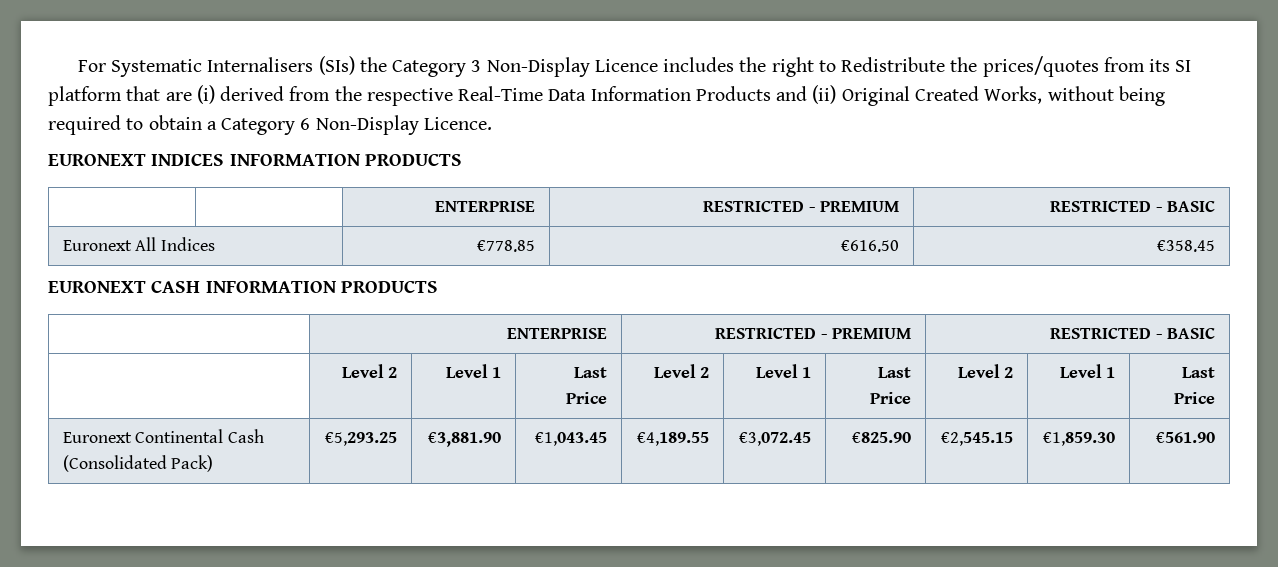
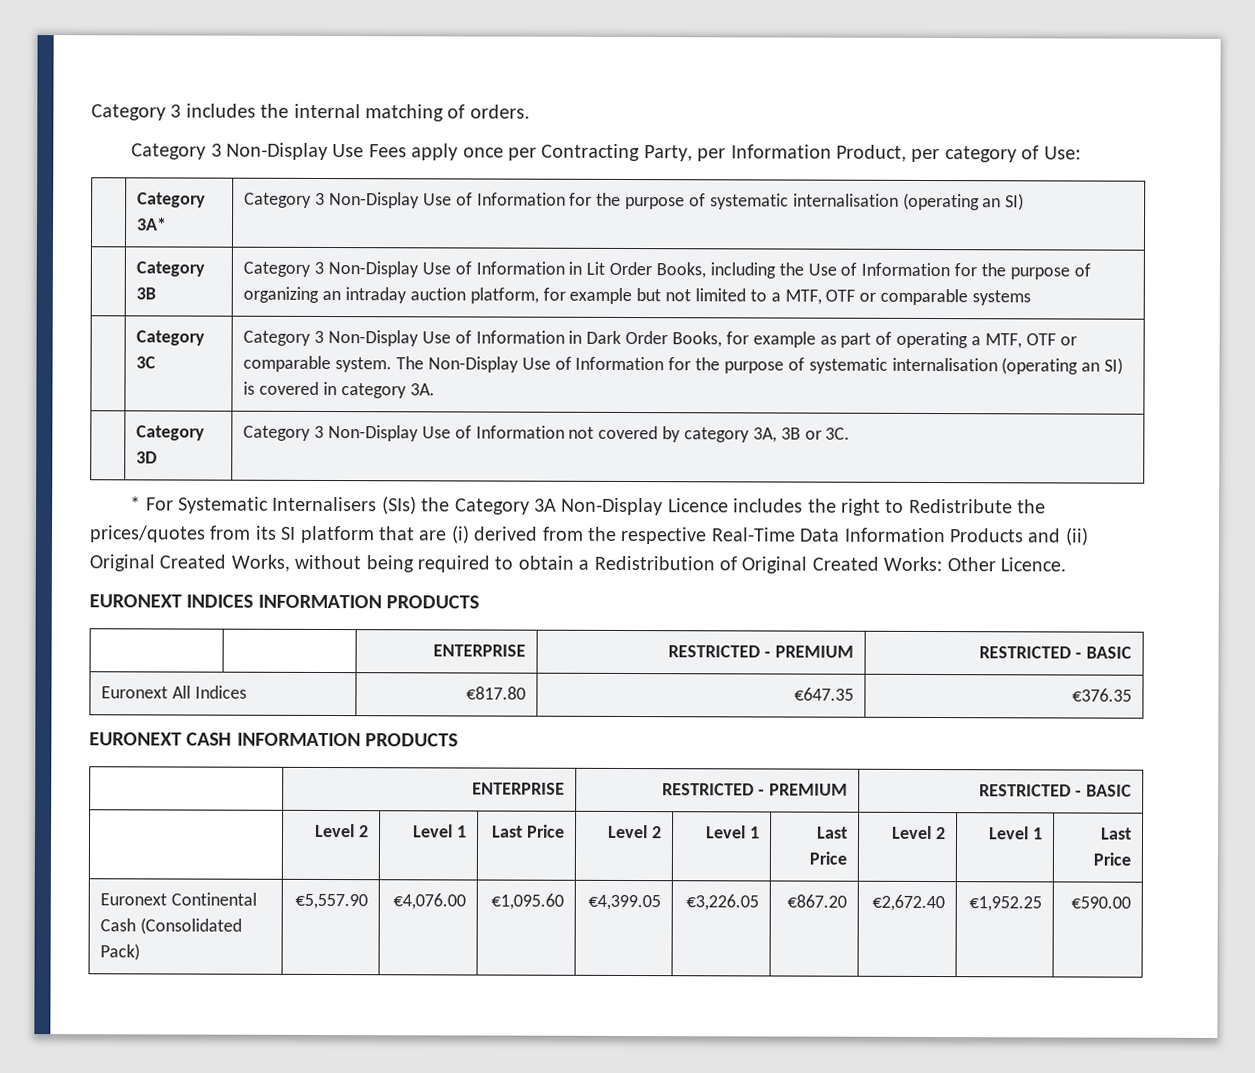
- For Systematic Internalisers (SIs) the Category 3 Non-Display Licence includes the right to Redistribute the prices/quotes from its SI platform that are (i) derived from the respective Real-Time Data Information Products and (ii) Original Created Works, without being required to obtain a Category 6 Non-Display Licence.
+ Category 3 includes the internal matching of orders.
+ Category 3 Non-Display Use Fees apply once per Contracting Party, per Information Product, per category of Use:
+ | Category 3A* | Category 3 Non-Display Use of Information for the purpose of systematic internalisation (operating an SI)
+ | Category 3B | Category 3 Non-Display Use of Information in Lit Order Books, including the Use of Information for the purpose of organizing an intraday auction platform, for example but not limited to a MTF, OTF or comparable systems
+ | Category 3C | Category 3 Non-Display Use of Information in Dark Order Books, for example as part of operating a MTF, OTF or comparable system. The Non-Display Use of Information for the purpose of systematic internalisation (operating an SI) is covered in category 3A.
+ | Category 3D | Category 3 Non-Display Use of Information not covered by category 3A, 3B or 3C.
+ * For Systematic Internalisers (SIs) the Category 3A Non-Display Licence includes the right to Redistribute the prices/quotes from its SI platform that are (i) derived from the respective Real-Time Data Information Products and (ii) Original Created Works, without being required to obtain a Redistribution of Original Created Works: Other Licence.
- Euronext All Indices | €778.85 | €616.50 | €358.45
+ Euronext All Indices | €817.80 | €647.35 | €376.35
- Euronext Continental Cash (Consolidated Pack) | €5,293.25 | €3,881.90 | €1,043.45 | €4,189.55 | €3,072.45 | €825.90 | €2,545.15 | €1,859.30 | €561.90
+ Euronext Continental Cash (Consolidated Pack) | €5,557.90 | €4,076.00 | €1,095.60 | €4,399.05 | €3,226.05 | €867.20 | €2,672.40 | €1,952.25 | €590.00

